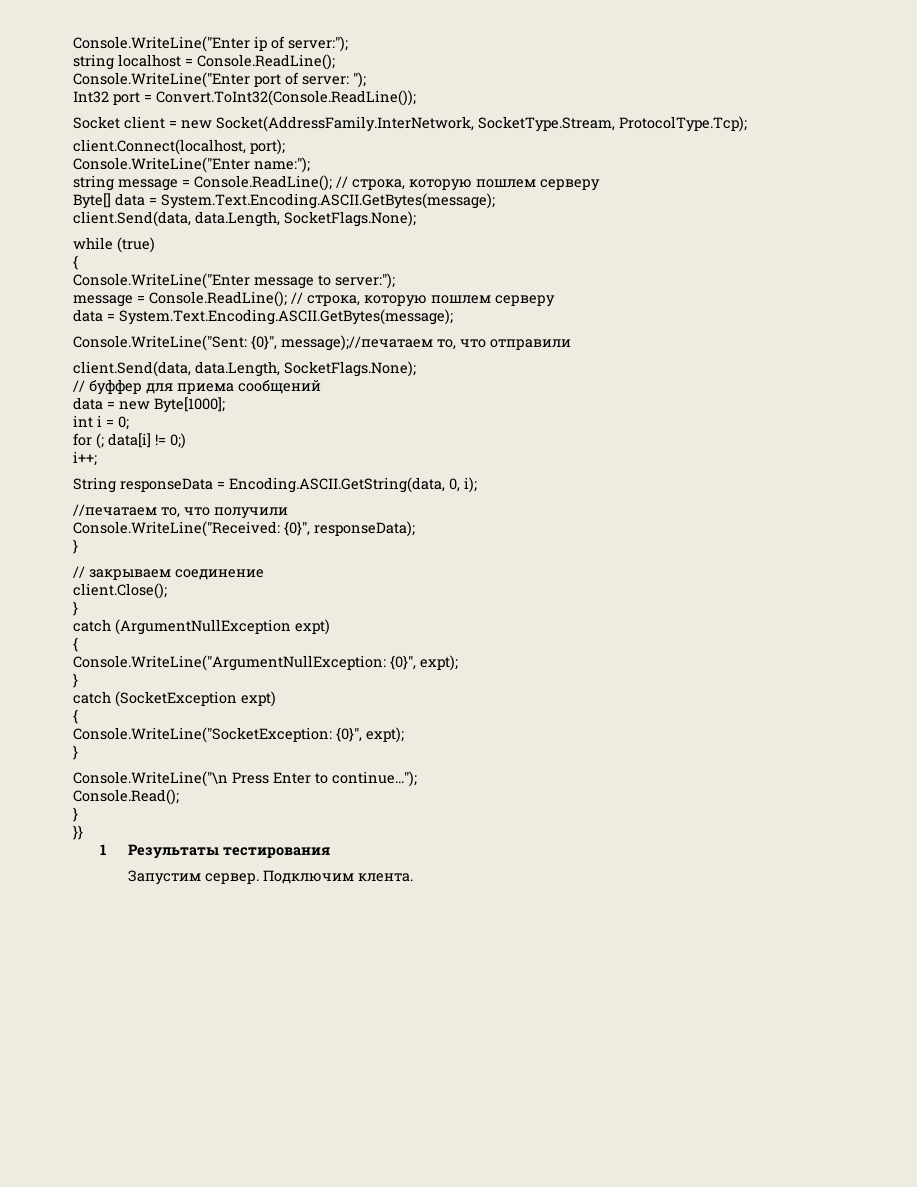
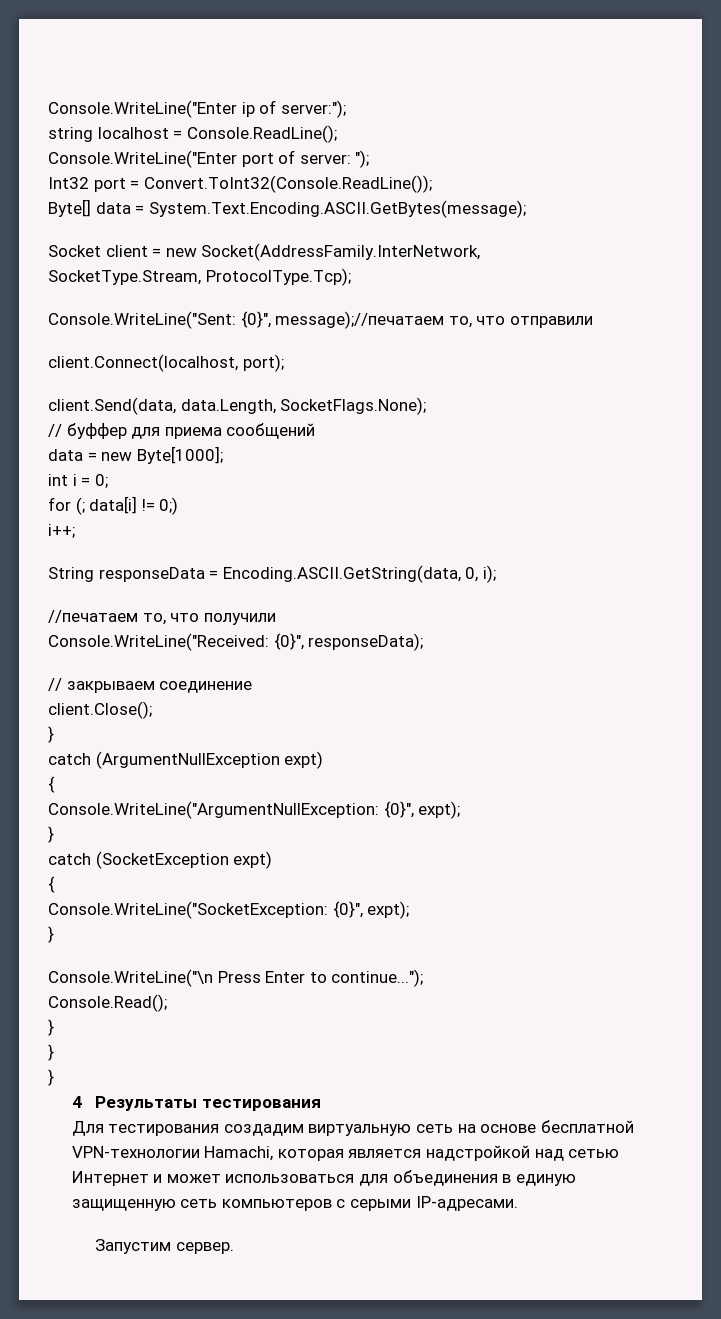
+ Byte[] data = System.Text.Encoding.ASCII.GetBytes(message);
- client.Connect(localhost, port);
- Console.WriteLine("Enter name:");
- string message = Console.ReadLine(); // строка, которую пошлем серверу
- Byte[] data = System.Text.Encoding.ASCII.GetBytes(message);
- client.Send(data, data.Length, SocketFlags.None);
- while (true)
- {
- Console.WriteLine("Enter message to server:");
- message = Console.ReadLine(); // строка, которую пошлем серверу
- data = System.Text.Encoding.ASCII.GetBytes(message);
+ client.Connect(localhost, port);
  Console.WriteLine("Received: {0}", responseData);
- }
  Console.Read();
  }
- }}
- 1 Результаты тестирования
+ }
+ }
+ 4 Результаты тестирования
+ Для тестирования создадим виртуальную сеть на основе бесплатной VPN-технологии Hamachi, которая является надстройкой над сетью Интернет и может использоваться для объединения в единую защищенную сеть компьютеров с серыми IP-адресами.
- Подключим клента.

